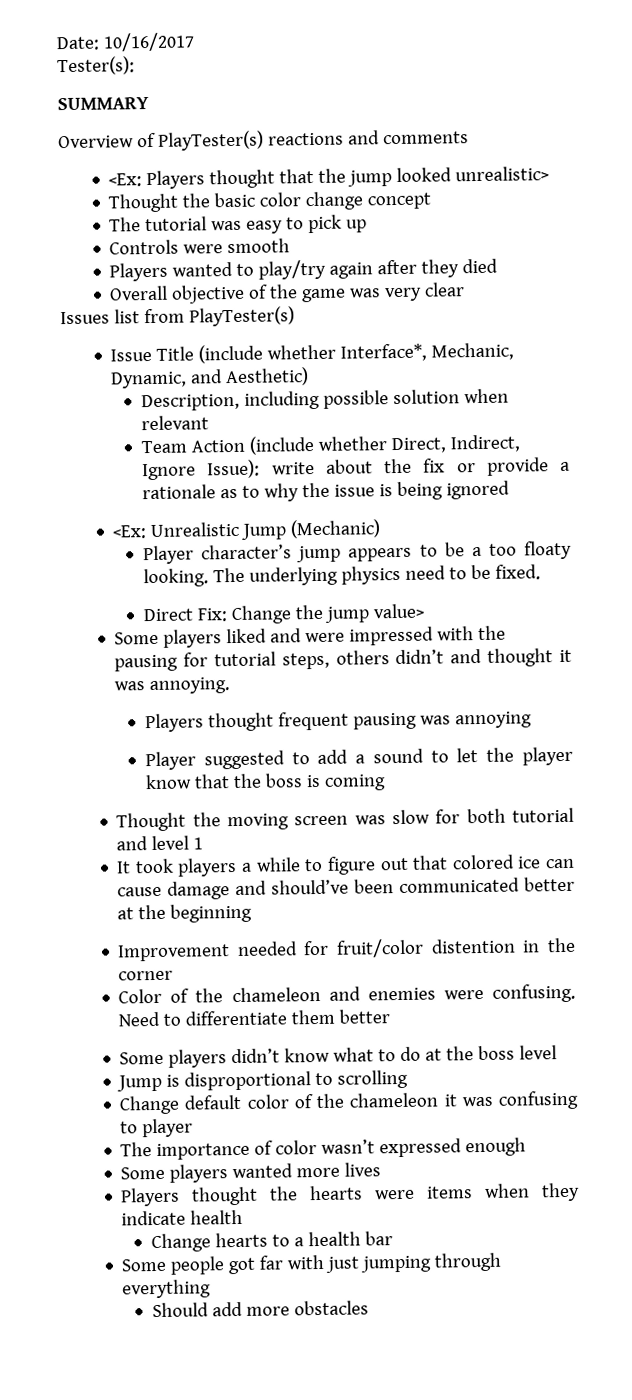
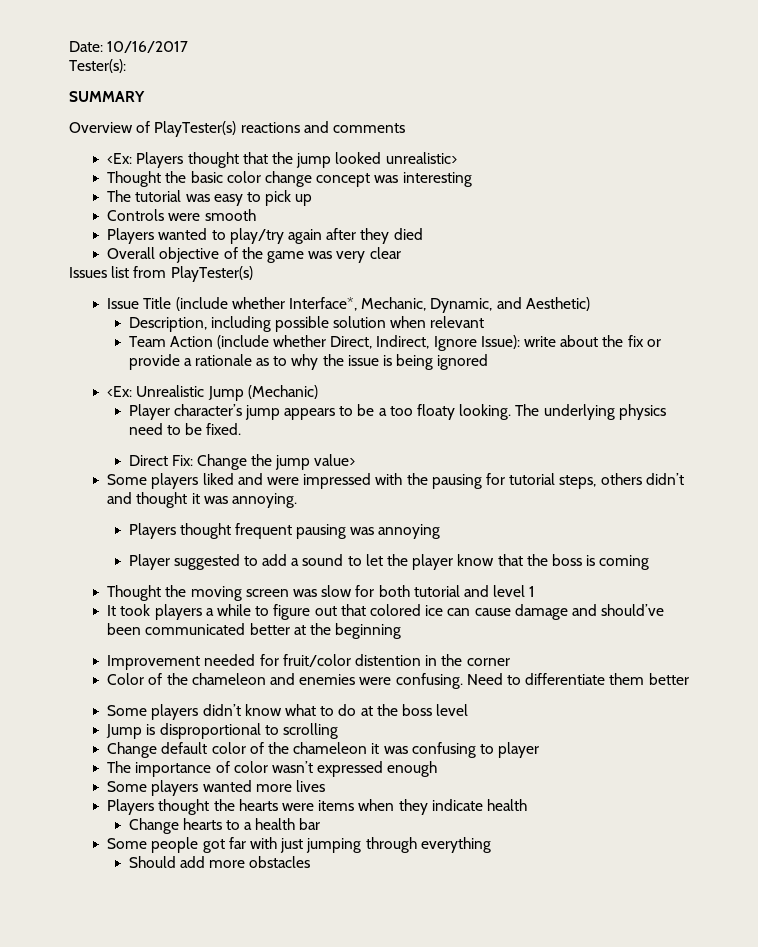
- Thought the basic color change concept
+ Thought the basic color change concept was interesting

